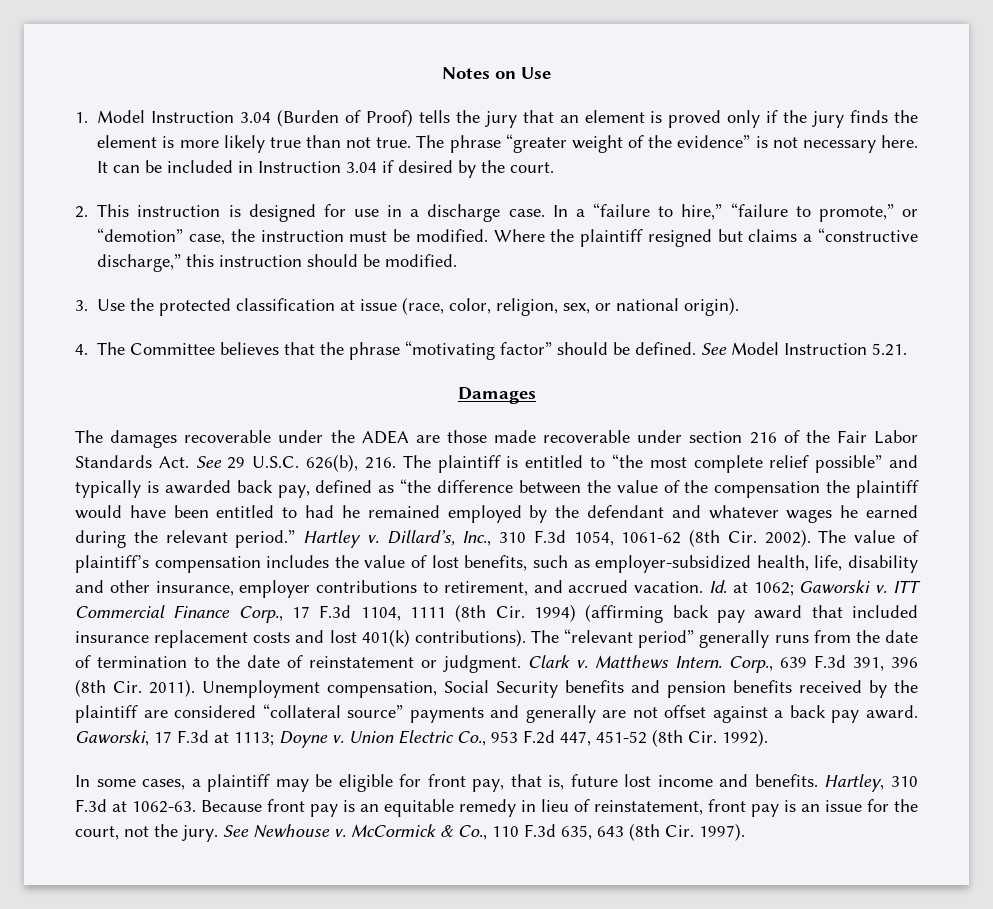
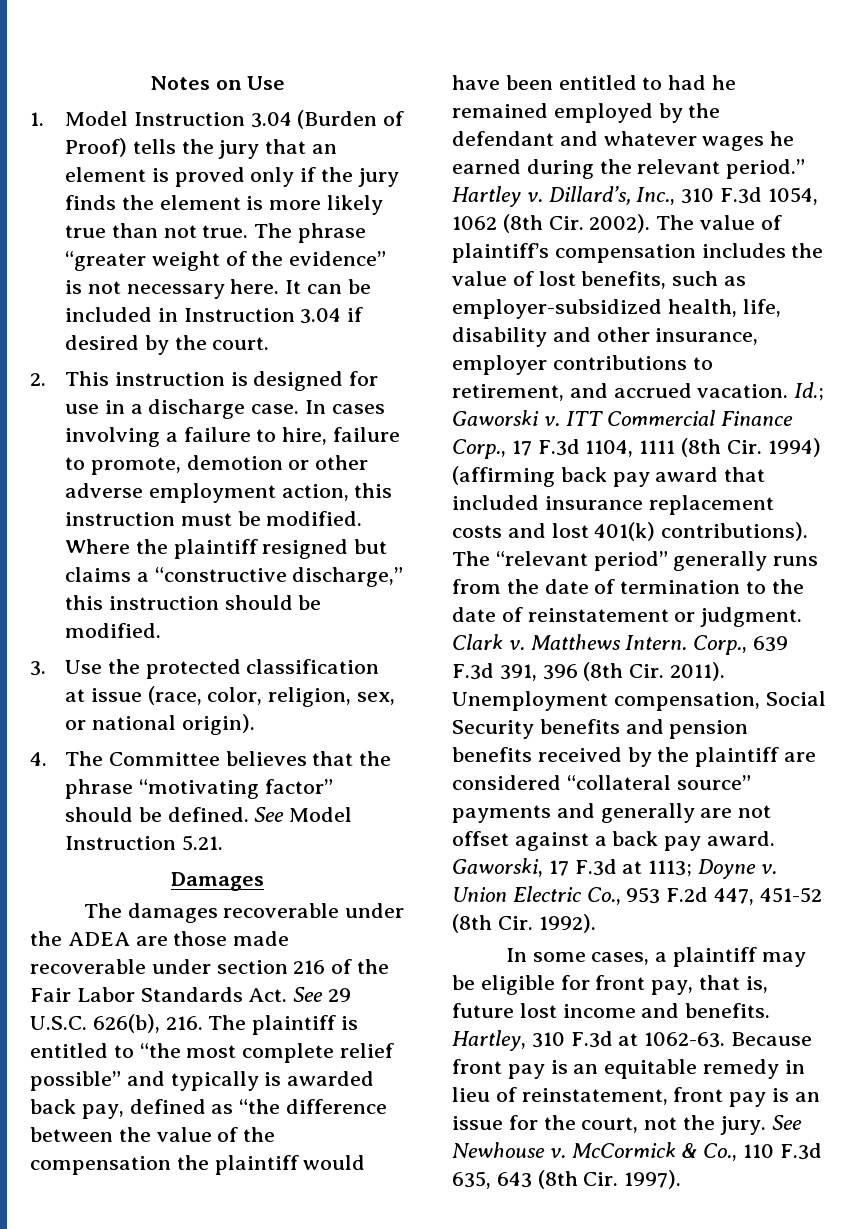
- In a “failure to hire,” “failure to promote,” or “demotion” case, the instruction must be modified.
+ In cases involving a failure to hire, failure to promote, demotion or other adverse employment action, this instruction must be modified.
- Dillard’s, Inc., 310 F.3d 1054, 1061-62 (8th Cir. 2002).
+ Dillard’s, Inc., 310 F.3d 1054, 1062 (8th Cir. 2002).
- Id. at 1062; Gaworski v.
+ Id.; Gaworski v.

